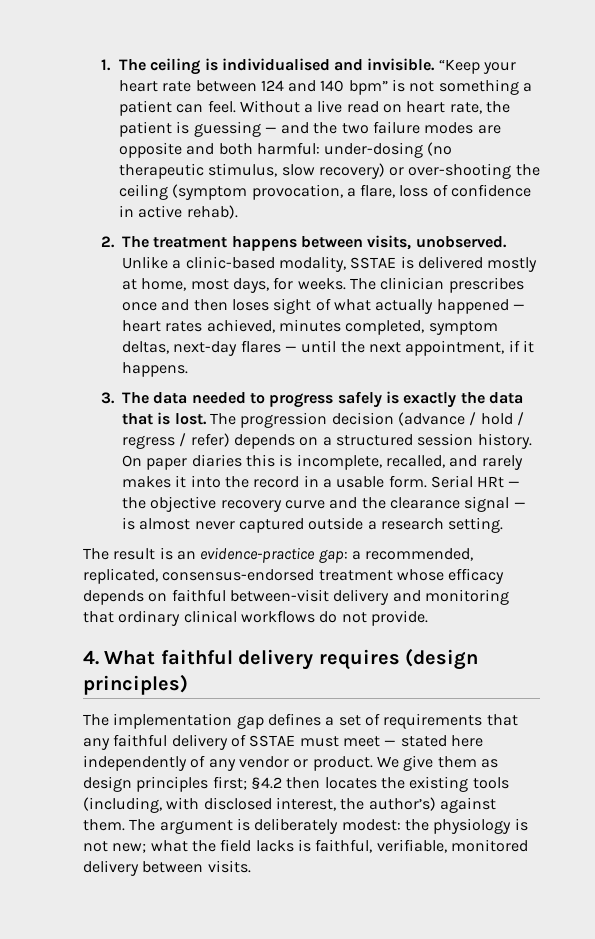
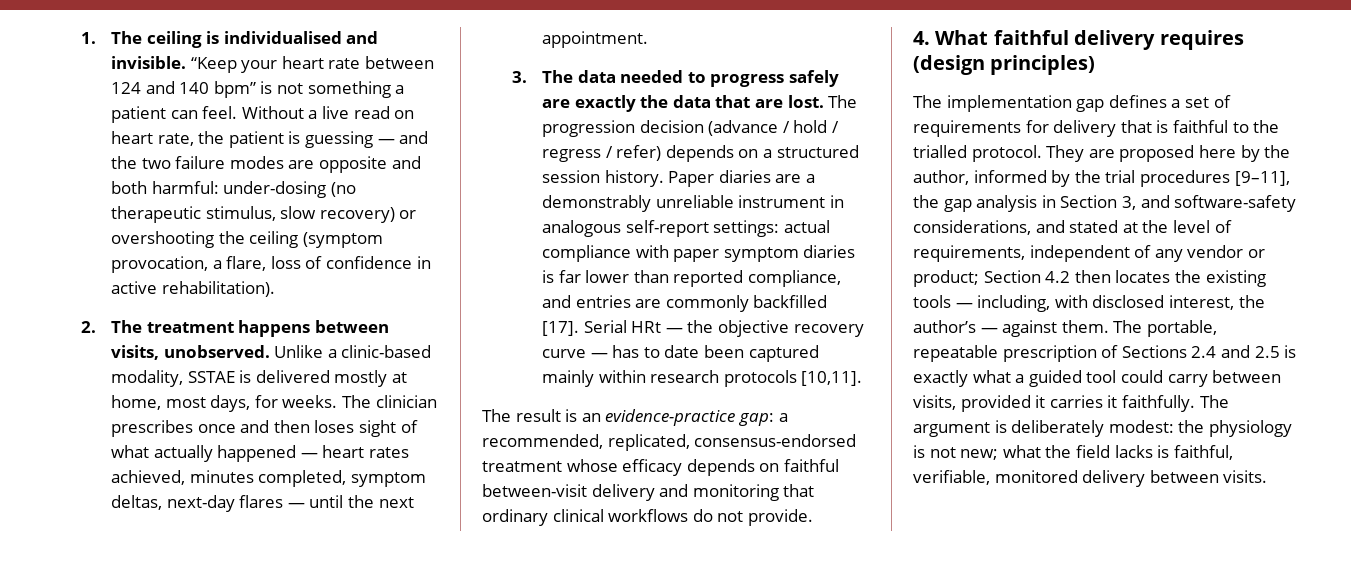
- Without a live read on heart rate, the patient is guessing — and the two failure modes are opposite and both harmful: under-dosing (no therapeutic stimulus, slow recovery) or over-shooting the ceiling (symptom provocation, a flare, loss of confidence in active rehab).
+ Without a live read on heart rate, the patient is guessing — and the two failure modes are opposite and both harmful: under-dosing (no therapeutic stimulus, slow recovery) or overshooting the ceiling (symptom provocation, a flare, loss of confidence in active rehabilitation).
- The clinician prescribes once and then loses sight of what actually happened — heart rates achieved, minutes completed, symptom deltas, next-day flares — until the next appointment, if it happens.
+ The clinician prescribes once and then loses sight of what actually happened — heart rates achieved, minutes completed, symptom deltas, next-day flares — until the next appointment.
- 3. The data needed to progress safely is exactly the data that is lost.
+ 3. The data needed to progress safely are exactly the data that are lost.
- On paper diaries this is incomplete, recalled, and rarely makes it into the record in a usable form.
+ Paper diaries are a demonstrably unreliable instrument in analogous self-report settings: actual compliance with paper symptom diaries is far lower than reported compliance, and entries are commonly backfilled [17].
- Serial HRt — the objective recovery curve and the clearance signal — is almost never captured outside a research setting.
+ Serial HRt — the objective recovery curve — has to date been captured mainly within research protocols [10,11].
- The implementation gap defines a set of requirements that any faithful delivery of SSTAE must meet — stated here independently of any vendor or product. We give them as design principles first; §4.2 then locates the existing tools (including, with disclosed interest, the author’s) against them.
+ The implementation gap defines a set of requirements for delivery that is faithful to the trialled protocol. They are proposed here by the author, informed by the trial procedures [9–11], the gap analysis in Section 3, and software-safety considerations, and stated at the level of requirements, independent of any vendor or product; Section 4.2 then locates the existing tools — including, with disclosed interest, the author’s — against them.
- The argument is deliberately modest: the physiology is not new; what the field lacks is faithful, verifiable, monitored delivery between visits.
+ The portable, repeatable prescription of Sections 2.4 and 2.5 is exactly what a guided tool could carry between visits, provided it carries it faithfully. The argument is deliberately modest: the physiology is not new; what the field lacks is faithful, verifiable, monitored delivery between visits.

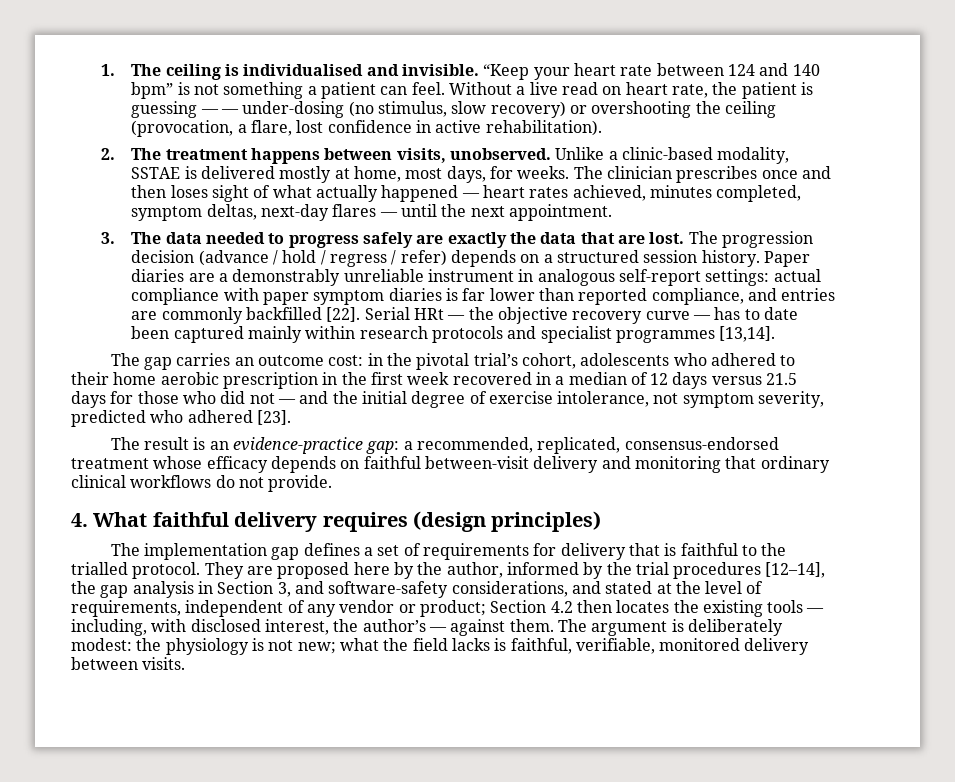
- Without a live read on heart rate, the patient is guessing — and the two failure modes are opposite and both harmful: under-dosing (no therapeutic stimulus, slow recovery) or overshooting the ceiling (symptom provocation, a flare, loss of confidence in active rehabilitation).
+ Without a live read on heart rate, the patient is guessing — — under-dosing (no stimulus, slow recovery) or overshooting the ceiling (provocation, a flare, lost confidence in active rehabilitation).
- Paper diaries are a demonstrably unreliable instrument in analogous self-report settings: actual compliance with paper symptom diaries is far lower than reported compliance, and entries are commonly backfilled [17].
+ Paper diaries are a demonstrably unreliable instrument in analogous self-report settings: actual compliance with paper symptom diaries is far lower than reported compliance, and entries are commonly backfilled [22].
- Serial HRt — the objective recovery curve — has to date been captured mainly within research protocols [10,11].
+ Serial HRt — the objective recovery curve — has to date been captured mainly within research protocols and specialist programmes [13,14].
+ The gap carries an outcome cost: in the pivotal trial’s cohort, adolescents who adhered to their home aerobic prescription in the first week recovered in a median of 12 days versus 21.5 days for those who did not — and the initial degree of exercise intolerance, not symptom severity, predicted who adhered [23].
- They are proposed here by the author, informed by the trial procedures [9–11], the gap analysis in Section 3, and software-safety considerations, and stated at the level of requirements, independent of any vendor or product; Section 4.2 then locates the existing tools — including, with disclosed interest, the author’s — against them.
+ They are proposed here by the author, informed by the trial procedures [12–14], the gap analysis in Section 3, and software-safety considerations, and stated at the level of requirements, independent of any vendor or product; Section 4.2 then locates the existing tools — including, with disclosed interest, the author’s — against them.
- The portable, repeatable prescription of Sections 2.4 and 2.5 is exactly what a guided tool could carry between visits, provided it carries it faithfully. The argument is deliberately modest: the physiology is not new; what the field lacks is faithful, verifiable, monitored delivery between visits.
+ The argument is deliberately modest: the physiology is not new; what the field lacks is faithful, verifiable, monitored delivery between visits.

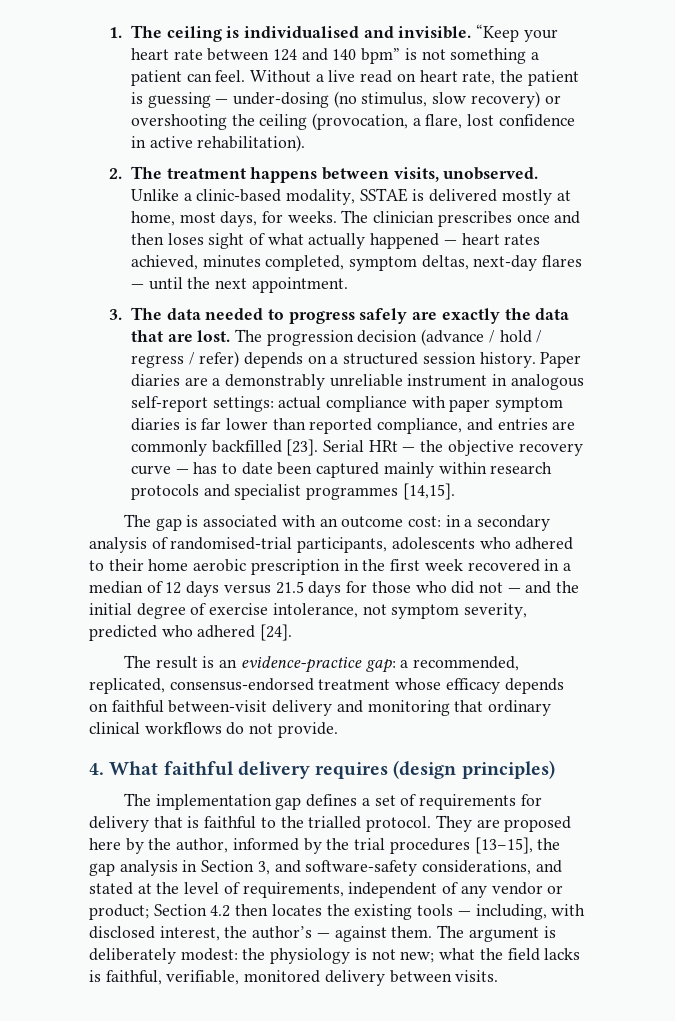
- Without a live read on heart rate, the patient is guessing — — under-dosing (no stimulus, slow recovery) or overshooting the ceiling (provocation, a flare, lost confidence in active rehabilitation).
+ Without a live read on heart rate, the patient is guessing — under-dosing (no stimulus, slow recovery) or overshooting the ceiling (provocation, a flare, lost confidence in active rehabilitation).
- Paper diaries are a demonstrably unreliable instrument in analogous self-report settings: actual compliance with paper symptom diaries is far lower than reported compliance, and entries are commonly backfilled [22].
+ Paper diaries are a demonstrably unreliable instrument in analogous self-report settings: actual compliance with paper symptom diaries is far lower than reported compliance, and entries are commonly backfilled [23].
- Serial HRt — the objective recovery curve — has to date been captured mainly within research protocols and specialist programmes [13,14].
+ Serial HRt — the objective recovery curve — has to date been captured mainly within research protocols and specialist programmes [14,15].
- The gap carries an outcome cost: in the pivotal trial’s cohort, adolescents who adhered to their home aerobic prescription in the first week recovered in a median of 12 days versus 21.5 days for those who did not — and the initial degree of exercise intolerance, not symptom severity, predicted who adhered [23].
+ The gap is associated with an outcome cost: in a secondary analysis of randomised-trial participants, adolescents who adhered to their home aerobic prescription in the first week recovered in a median of 12 days versus 21.5 days for those who did not — and the initial degree of exercise intolerance, not symptom severity, predicted who adhered [24].
- They are proposed here by the author, informed by the trial procedures [12–14], the gap analysis in Section 3, and software-safety considerations, and stated at the level of requirements, independent of any vendor or product; Section 4.2 then locates the existing tools — including, with disclosed interest, the author’s — against them.
+ They are proposed here by the author, informed by the trial procedures [13–15], the gap analysis in Section 3, and software-safety considerations, and stated at the level of requirements, independent of any vendor or product; Section 4.2 then locates the existing tools — including, with disclosed interest, the author’s — against them.

